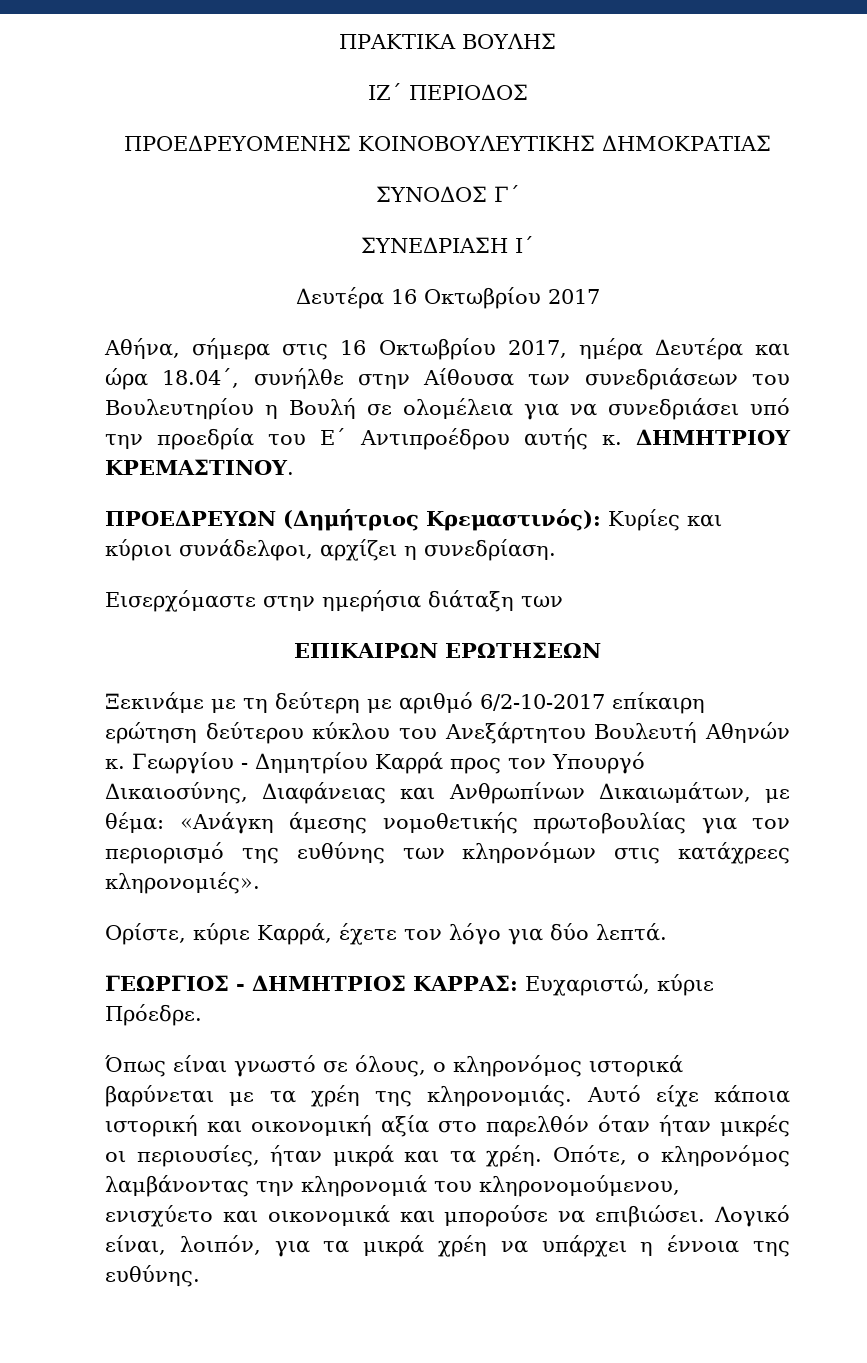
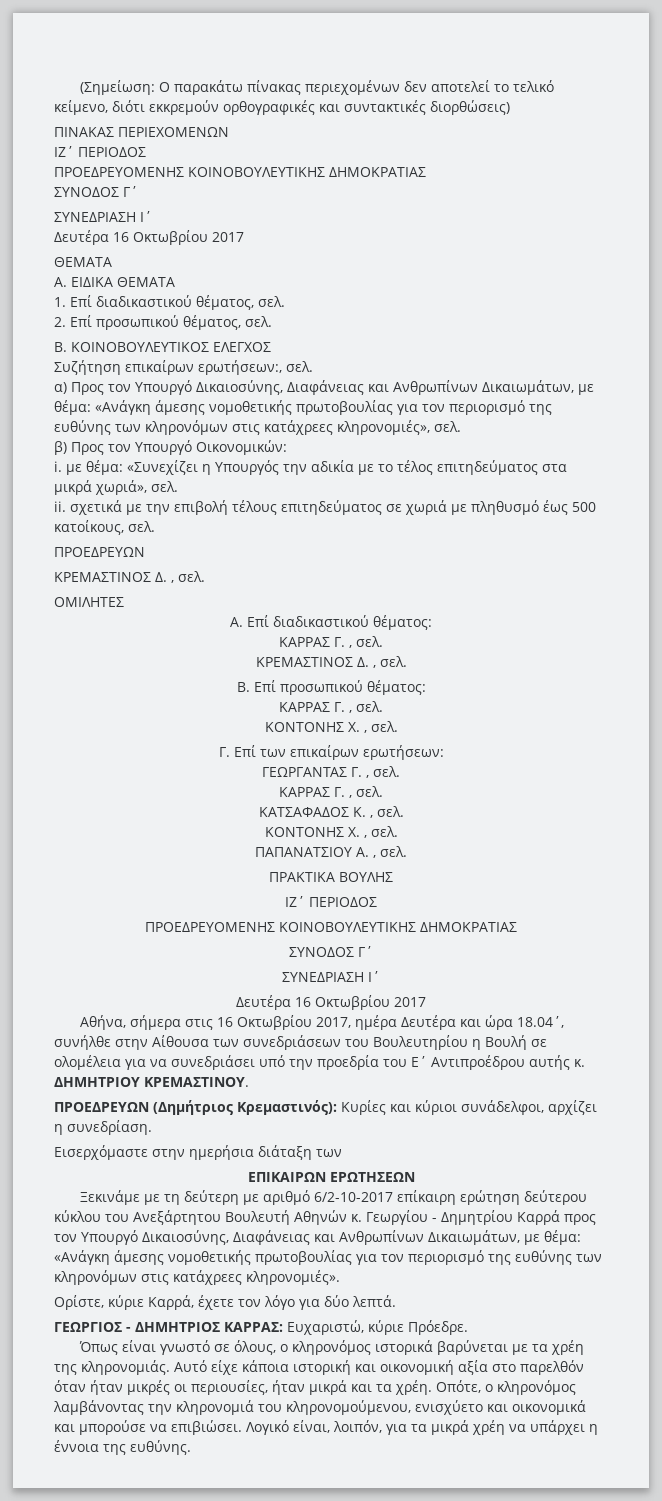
+ (Σημείωση: Ο παρακάτω πίνακας περιεχομένων δεν αποτελεί το τελικό κείμενο, διότι εκκρεμούν ορθογραφικές και συντακτικές διορθώσεις)
+ ΠΙΝΑΚΑΣ ΠΕΡΙΕΧΟΜΕΝΩΝ
+ ΙΖ΄ ΠΕΡΙΟΔΟΣ
+ ΠΡΟΕΔΡΕΥΟΜΕΝΗΣ ΚΟΙΝΟΒΟΥΛΕΥΤΙΚΗΣ ΔΗΜΟΚΡΑΤΙΑΣ
+ ΣΥΝΟΔΟΣ Γ΄
+ ΣΥΝΕΔΡΙΑΣΗ Ι΄
+ Δευτέρα 16 Οκτωβρίου 2017
+ ΘΕΜΑΤΑ
+ Α. ΕΙΔΙΚΑ ΘΕΜΑΤΑ
+ 1. Επί διαδικαστικού θέματος, σελ.
+ 2. Επί προσωπικού θέματος, σελ.
+ Β. ΚΟΙΝΟΒΟΥΛΕΥΤΙΚΟΣ ΕΛΕΓΧΟΣ
+ Συζήτηση επικαίρων ερωτήσεων:, σελ.
+ α) Προς τον Υπουργό Δικαιοσύνης, Διαφάνειας και Ανθρωπίνων Δικαιωμάτων, με θέμα: «Ανάγκη άμεσης νομοθετικής πρωτοβουλίας για τον περιορισμό της ευθύνης των κληρονόμων στις κατάχρεες κληρονομιές», σελ.
+ β) Προς τον Υπουργό Οικονομικών:
+ i. με θέμα: «Συνεχίζει η Υπουργός την αδικία με το τέλος επιτηδεύματος στα μικρά χωριά», σελ.
+ ii. σχετικά με την επιβολή τέλους επιτηδεύματος σε χωριά με πληθυσμό έως 500 κατοίκους, σελ.
+ ΠΡΟΕΔΡΕΥΩΝ
+ ΚΡΕΜΑΣΤΙΝΟΣ Δ. , σελ.
+ ΟΜΙΛΗΤΕΣ
+ Α. Επί διαδικαστικού θέματος:
+ ΚΑΡΡΑΣ Γ. , σελ.
+ ΚΡΕΜΑΣΤΙΝΟΣ Δ. , σελ.
+ Β. Επί προσωπικού θέματος:
+ ΚΑΡΡΑΣ Γ. , σελ.
+ ΚΟΝΤΟΝΗΣ Χ. , σελ.
+ Γ. Επί των επικαίρων ερωτήσεων:
+ ΓΕΩΡΓΑΝΤΑΣ Γ. , σελ.
+ ΚΑΡΡΑΣ Γ. , σελ.
+ ΚΑΤΣΑΦΑΔΟΣ Κ. , σελ.
+ ΚΟΝΤΟΝΗΣ Χ. , σελ.
+ ΠΑΠΑΝΑΤΣΙΟΥ Α. , σελ.

